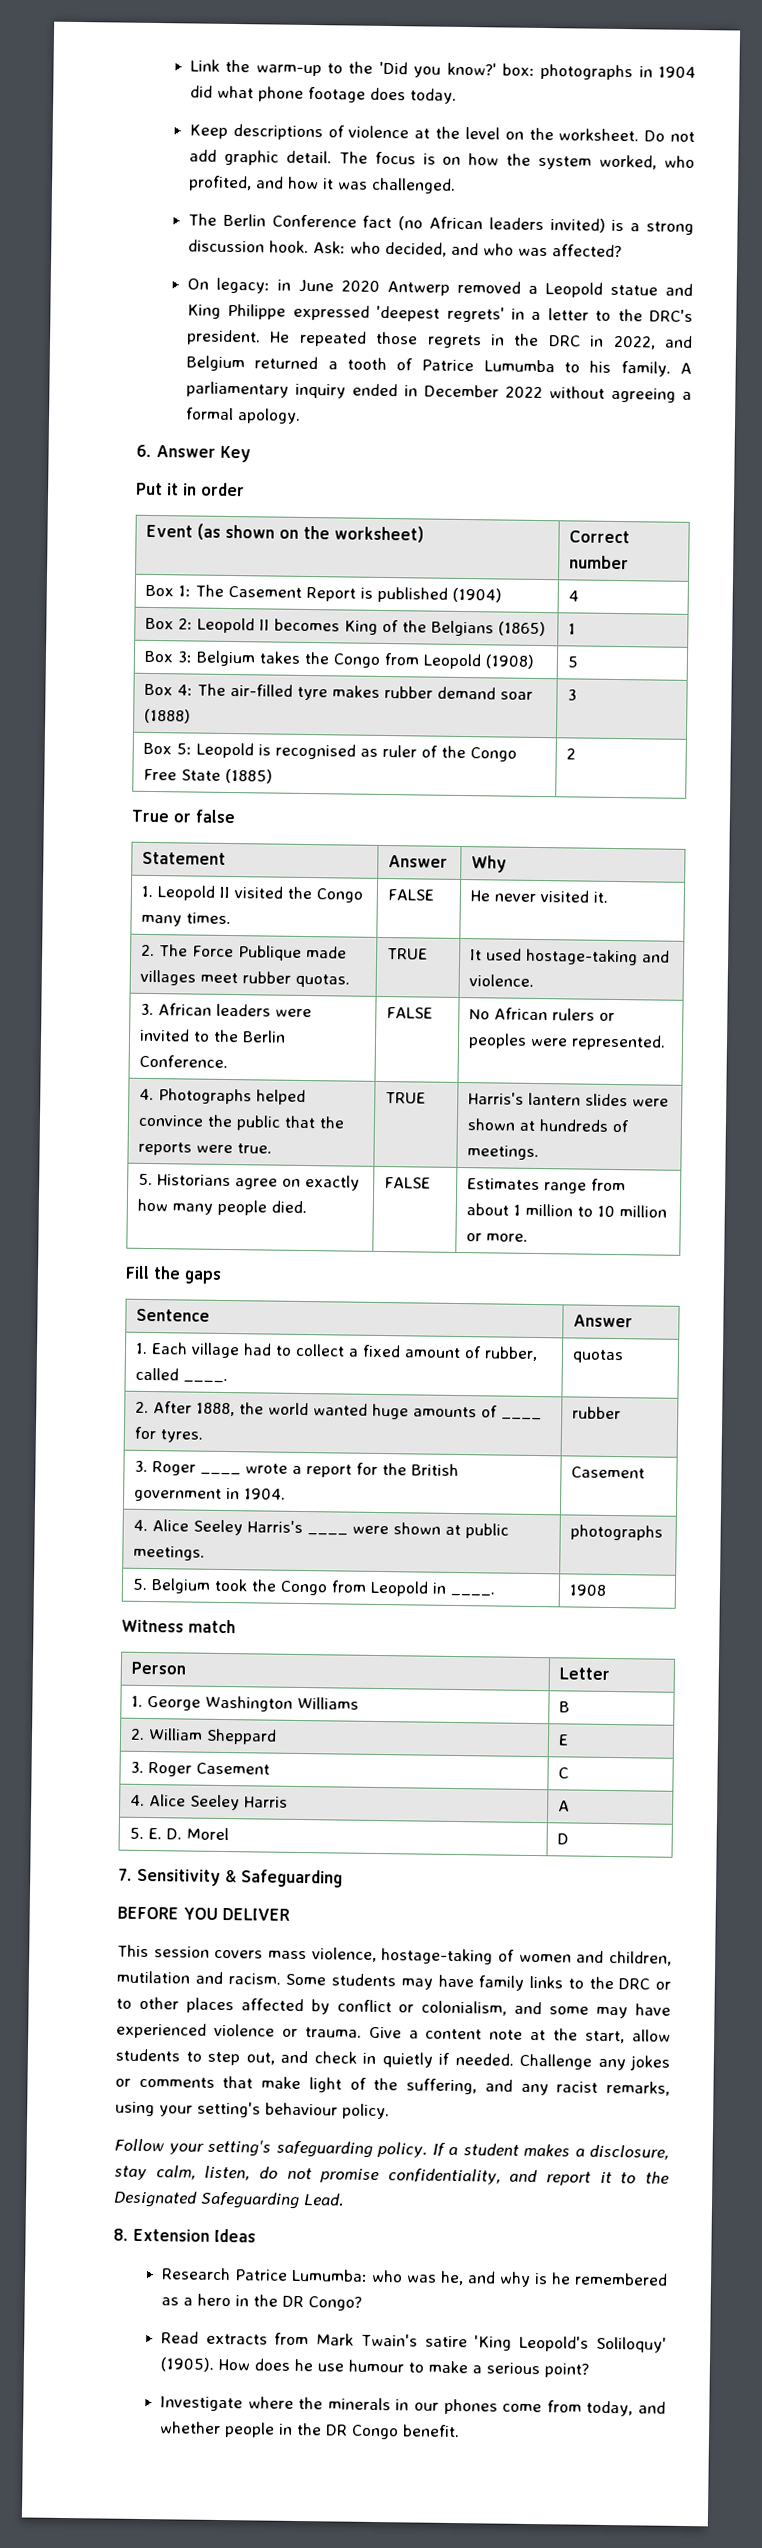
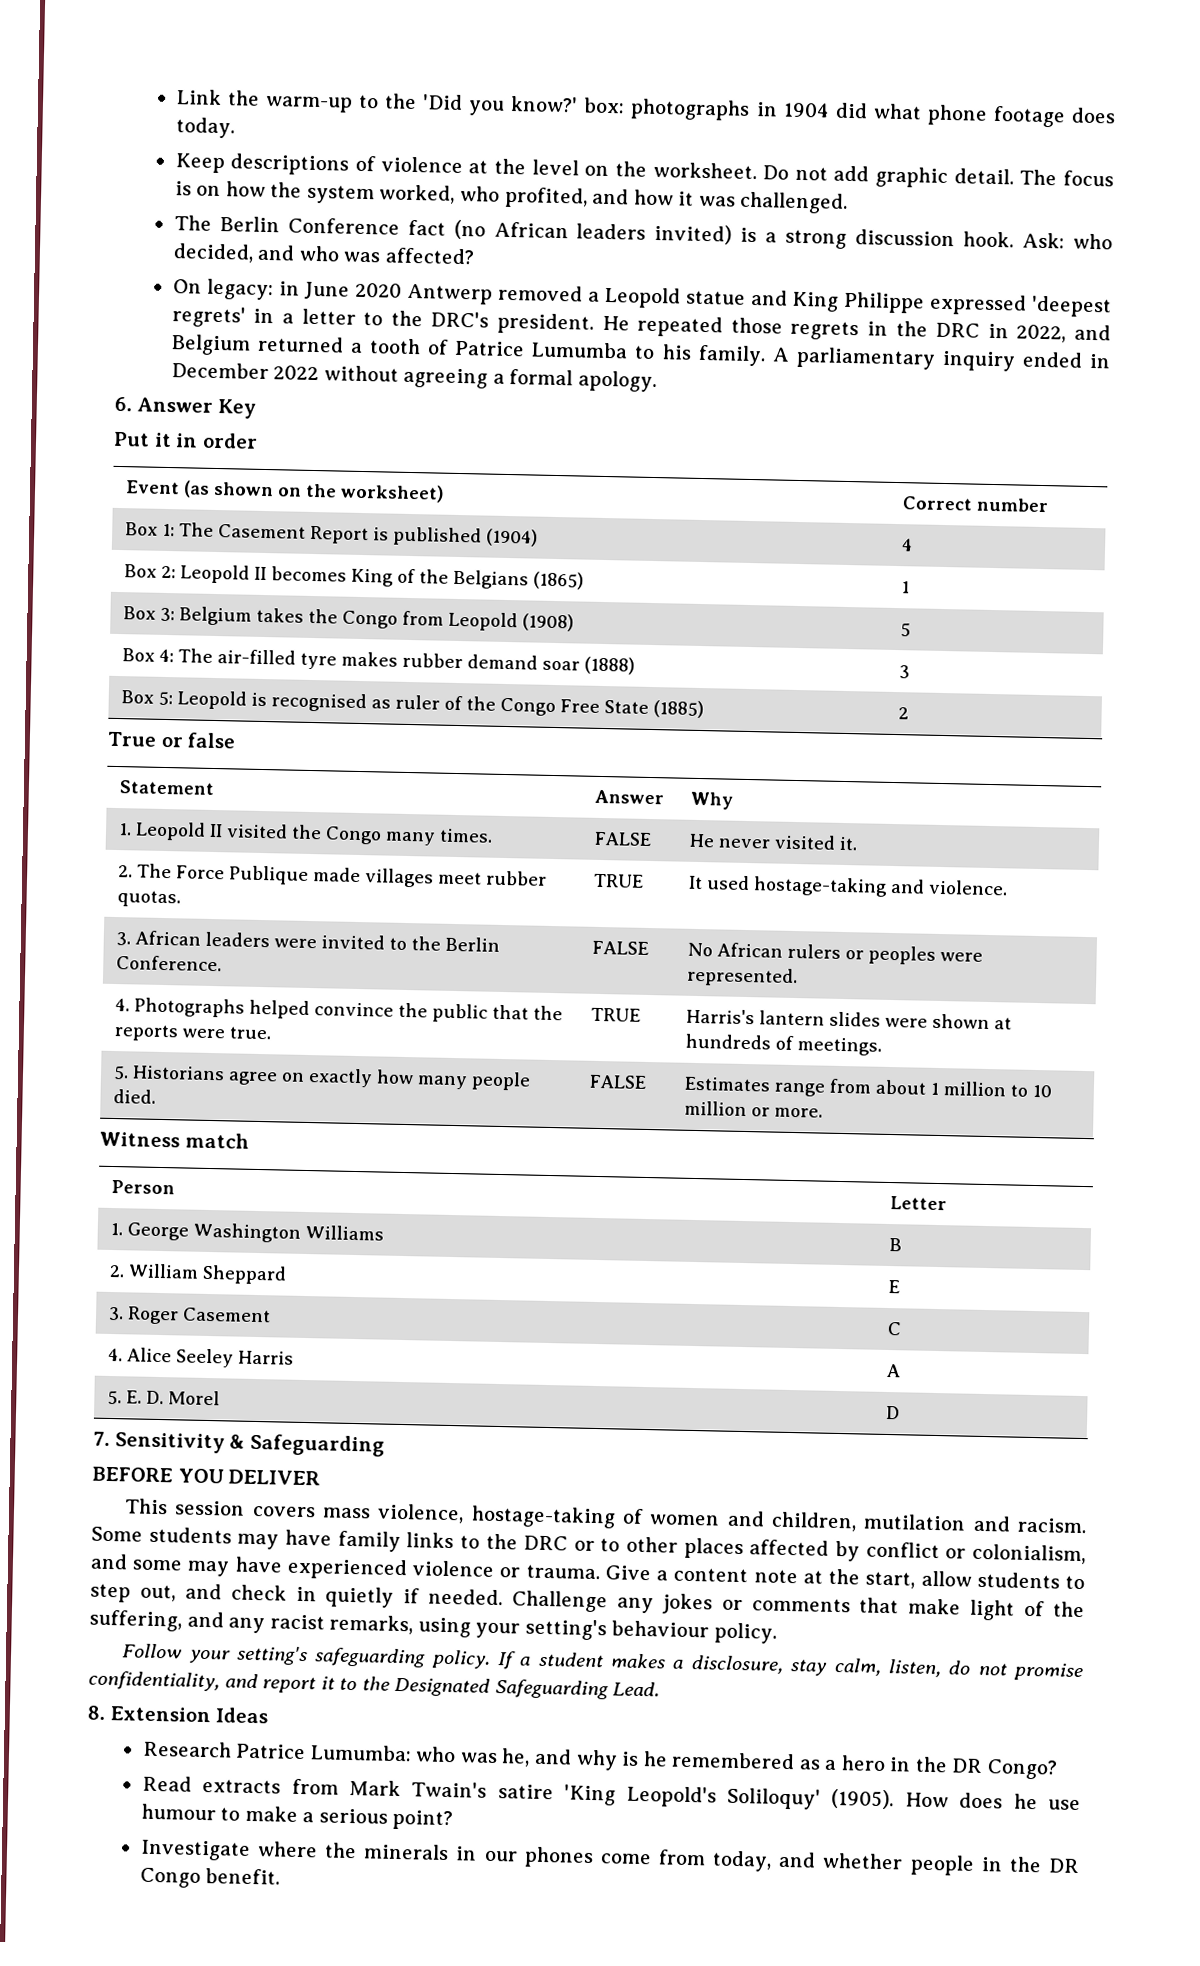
- Fill the gaps
- Sentence | Answer
- 1. Each village had to collect a fixed amount of rubber, called ____. | quotas
- 2. After 1888, the world wanted huge amounts of ____ for tyres. | rubber
- 3. Roger ____ wrote a report for the British government in 1904. | Casement
- 4. Alice Seeley Harris's ____ were shown at public meetings. | photographs
- 5. Belgium took the Congo from Leopold in ____. | 1908

